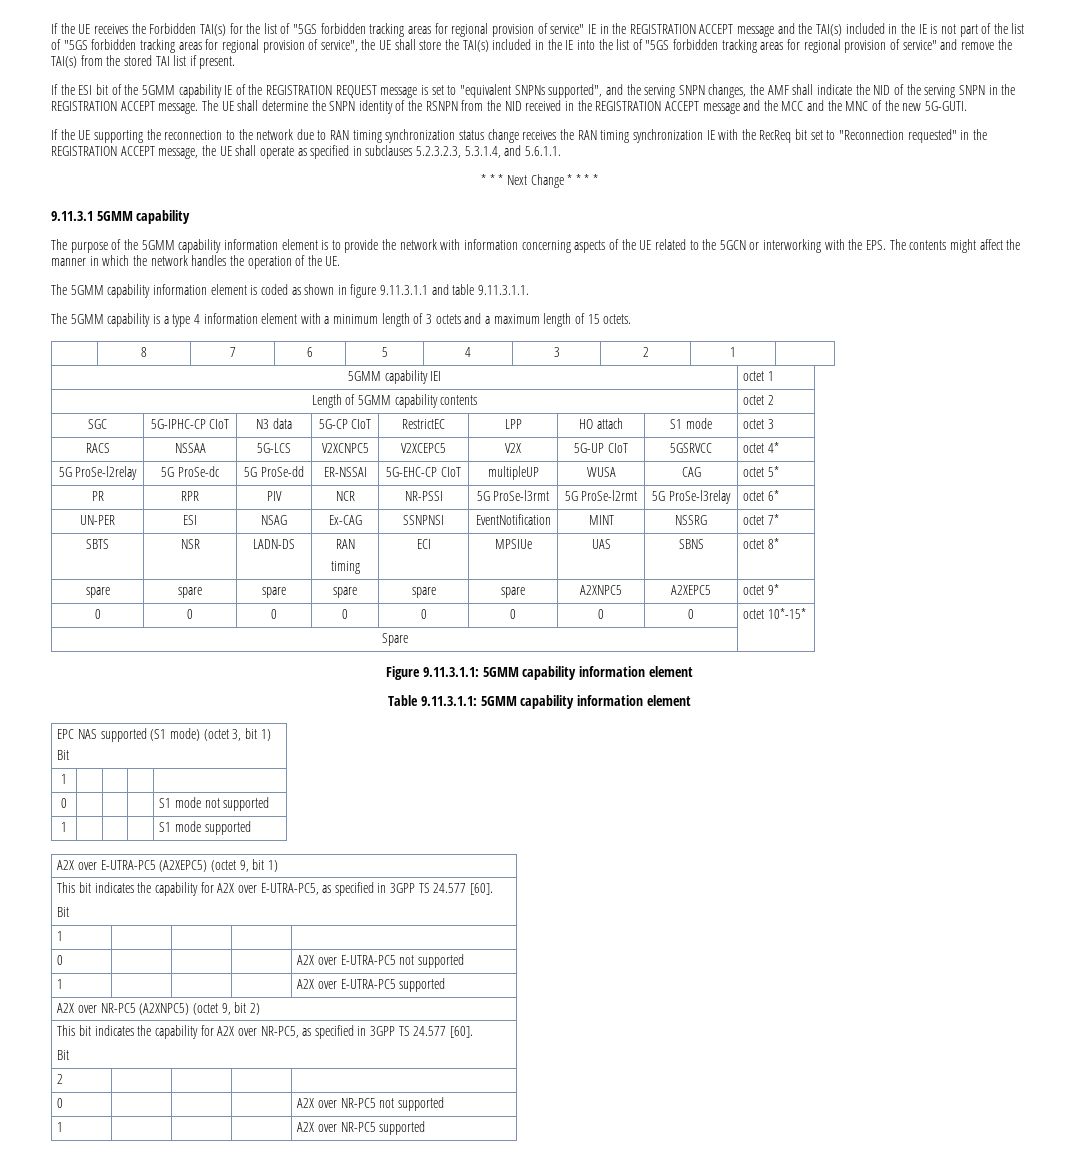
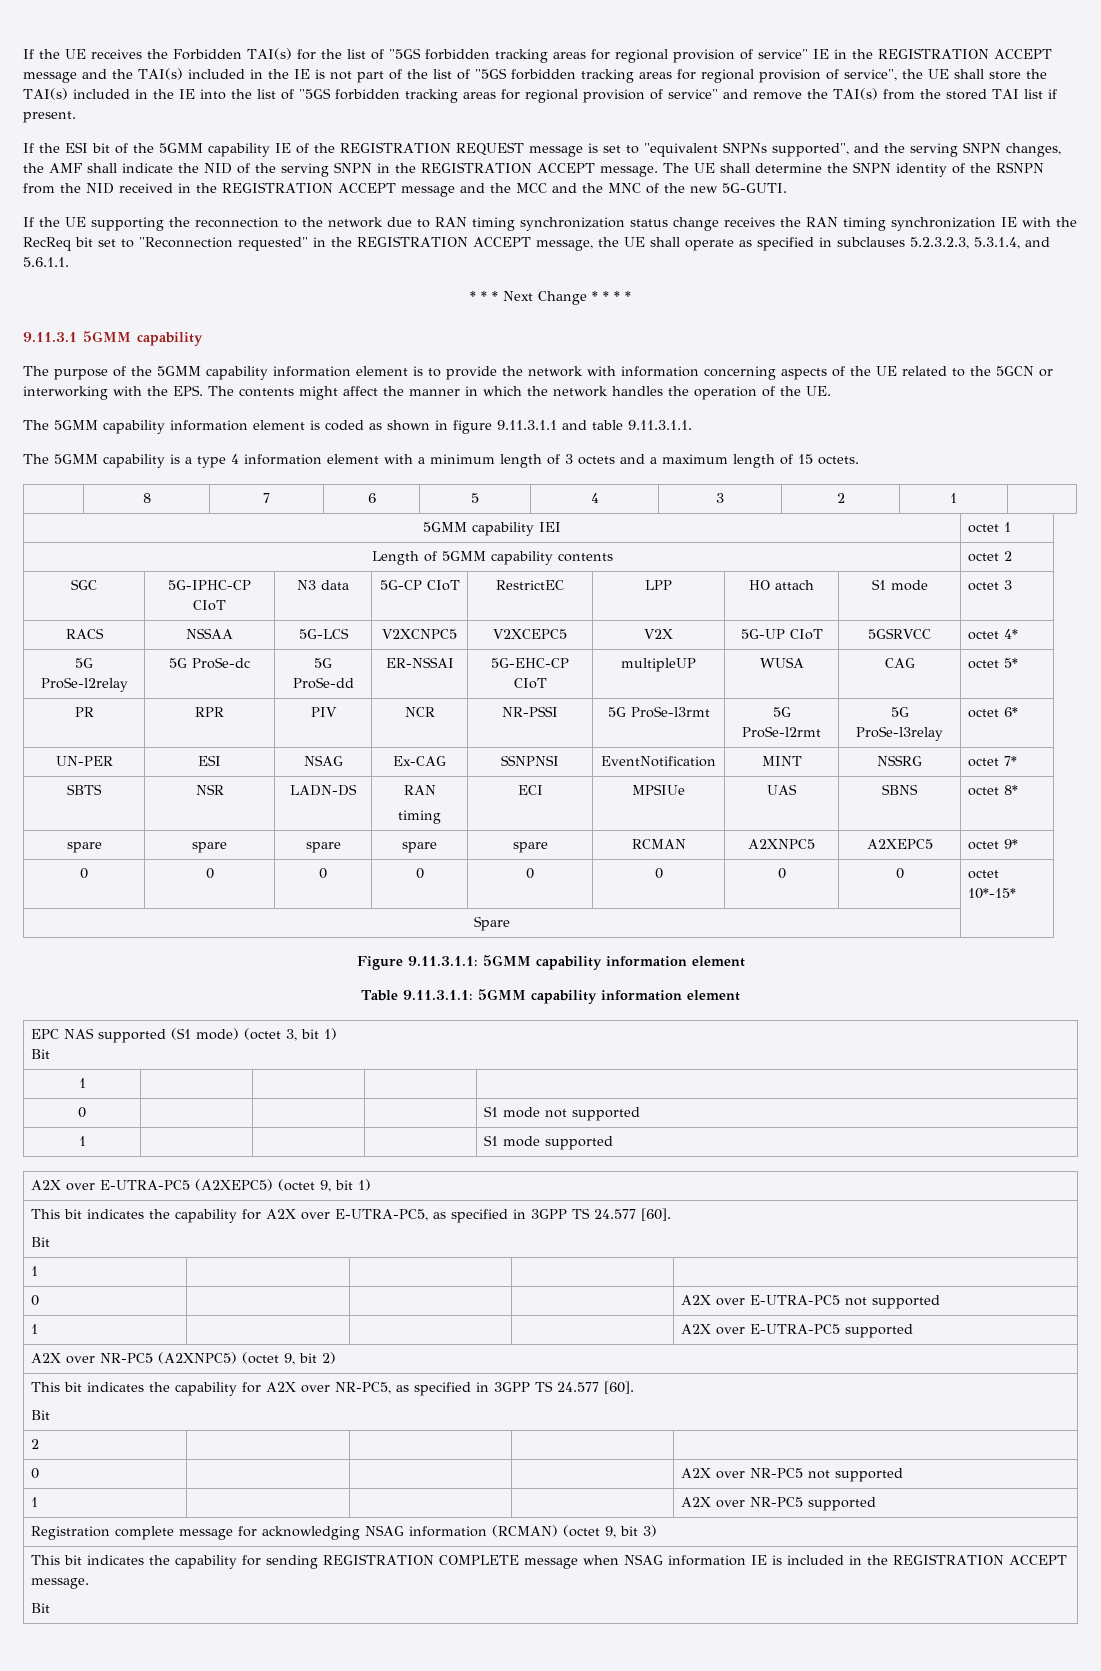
- spare | spare | spare | spare | spare | spare | A2XNPC5 | A2XEPC5 | octet 9*
+ spare | spare | spare | spare | spare | RCMAN | A2XNPC5 | A2XEPC5 | octet 9*
+ Registration complete message for acknowledging NSAG information (RCMAN) (octet 9, bit 3)
+ This bit indicates the capability for sending REGISTRATION COMPLETE message when NSAG information IE is included in the REGISTRATION ACCEPT message.
+ Bit

